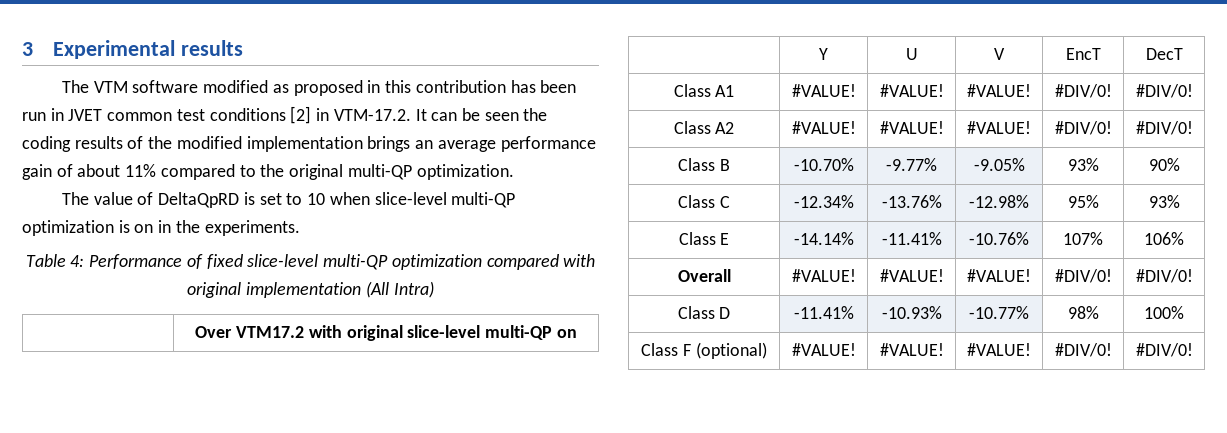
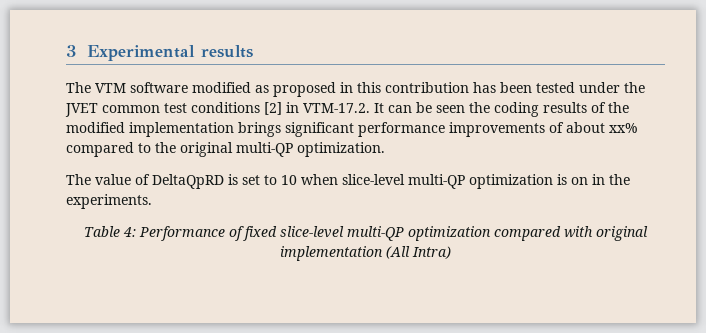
- The VTM software modified as proposed in this contribution has been run in JVET common test conditions [2] in VTM-17.2. It can be seen the coding results of the modified implementation brings an average performance gain of about 11% compared to the original multi-QP optimization.
+ The VTM software modified as proposed in this contribution has been tested under the JVET common test conditions [2] in VTM-17.2. It can be seen the coding results of the modified implementation brings significant performance improvements of about xx% compared to the original multi-QP optimization.
- | Over VTM17.2 with original slice-level multi-QP on
- | Y | U | V | EncT | DecT
- Class A1 | #VALUE! | #VALUE! | #VALUE! | #DIV/0! | #DIV/0!
- Class A2 | #VALUE! | #VALUE! | #VALUE! | #DIV/0! | #DIV/0!
- Class B | -10.70% | -9.77% | -9.05% | 93% | 90%
- Class C | -12.34% | -13.76% | -12.98% | 95% | 93%
- Class E | -14.14% | -11.41% | -10.76% | 107% | 106%
- Overall | #VALUE! | #VALUE! | #VALUE! | #DIV/0! | #DIV/0!
- Class D | -11.41% | -10.93% | -10.77% | 98% | 100%
- Class F (optional) | #VALUE! | #VALUE! | #VALUE! | #DIV/0! | #DIV/0!

